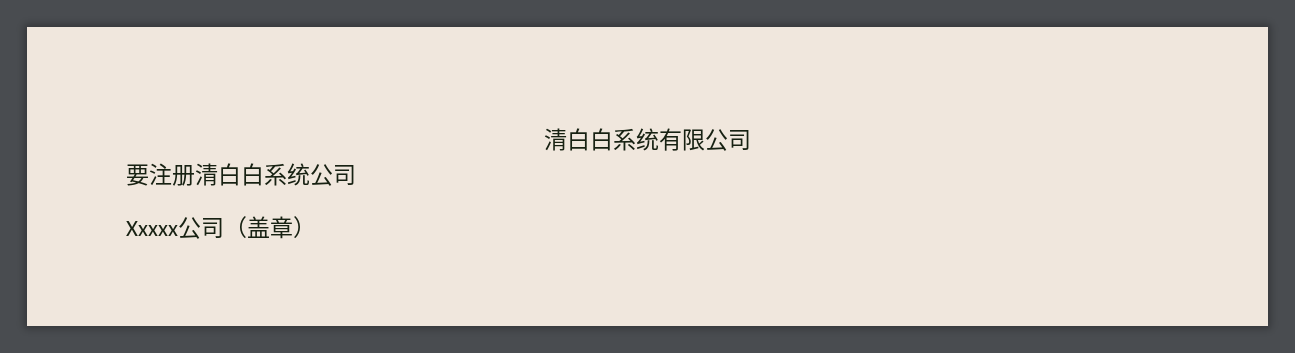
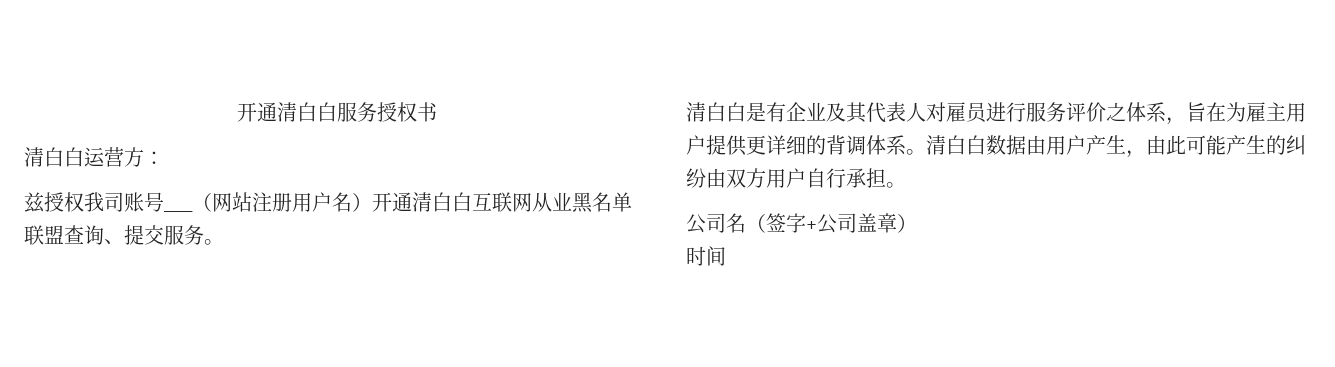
- 清白白系统有限公司
- 要注册清白白系统公司
- Xxxxx公司（盖章）
+ 开通清白白服务授权书
+ 清白白运营方：
+ 兹授权我司账号____（网站注册用户名）开通清白白互联网从业黑名单联盟查询、提交服务。
+ 清白白是有企业及其代表人对雇员进行服务评价之体系，旨在为雇主用户提供更详细的背调体系。清白白数据由用户产生，由此可能产生的纠纷由双方用户自行承担。
+ 公司名（签字+公司盖章）
+ 时间

